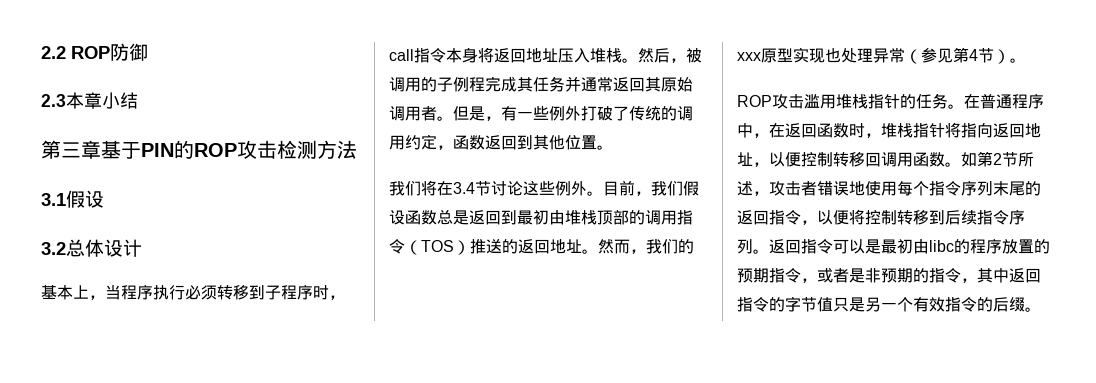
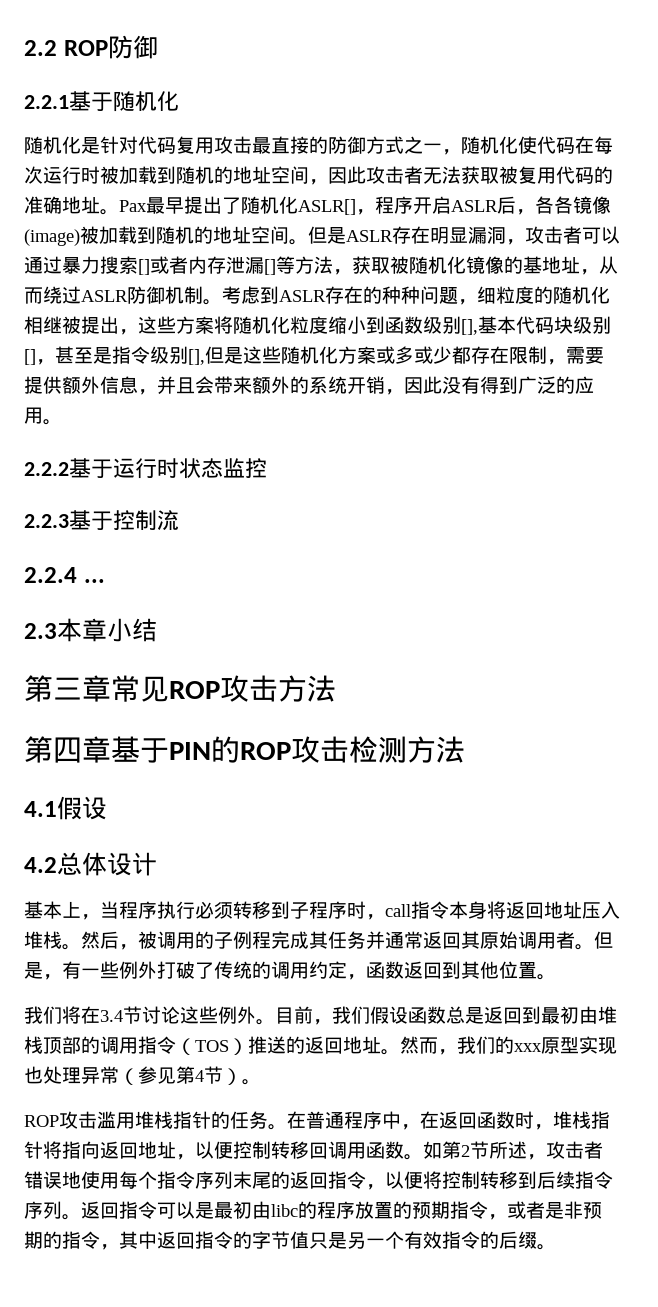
+ 2.2.1基于随机化
+ 随机化是针对代码复用攻击最直接的防御方式之一，随机化使代码在每次运行时被加载到随机的地址空间，因此攻击者无法获取被复用代码的准确地址。Pax最早提出了随机化ASLR[]，程序开启ASLR后，各各镜像(image)被加载到随机的地址空间。但是ASLR存在明显漏洞，攻击者可以通过暴力搜索[]或者内存泄漏[]等方法，获取被随机化镜像的基地址，从而绕过ASLR防御机制。考虑到ASLR存在的种种问题，细粒度的随机化相继被提出，这些方案将随机化粒度缩小到函数级别[],基本代码块级别[]，甚至是指令级别[],但是这些随机化方案或多或少都存在限制，需要提供额外信息，并且会带来额外的系统开销，因此没有得到广泛的应用。
+ 2.2.2基于运行时状态监控
+ 2.2.3基于控制流
+ 2.2.4 ...
  2.3本章小结
- 第三章基于PIN的ROP攻击检测方法
+ 第三章常见ROP攻击方法
+ 第四章基于PIN的ROP攻击检测方法
- 3.1假设
+ 4.1假设
- 3.2总体设计
+ 4.2总体设计

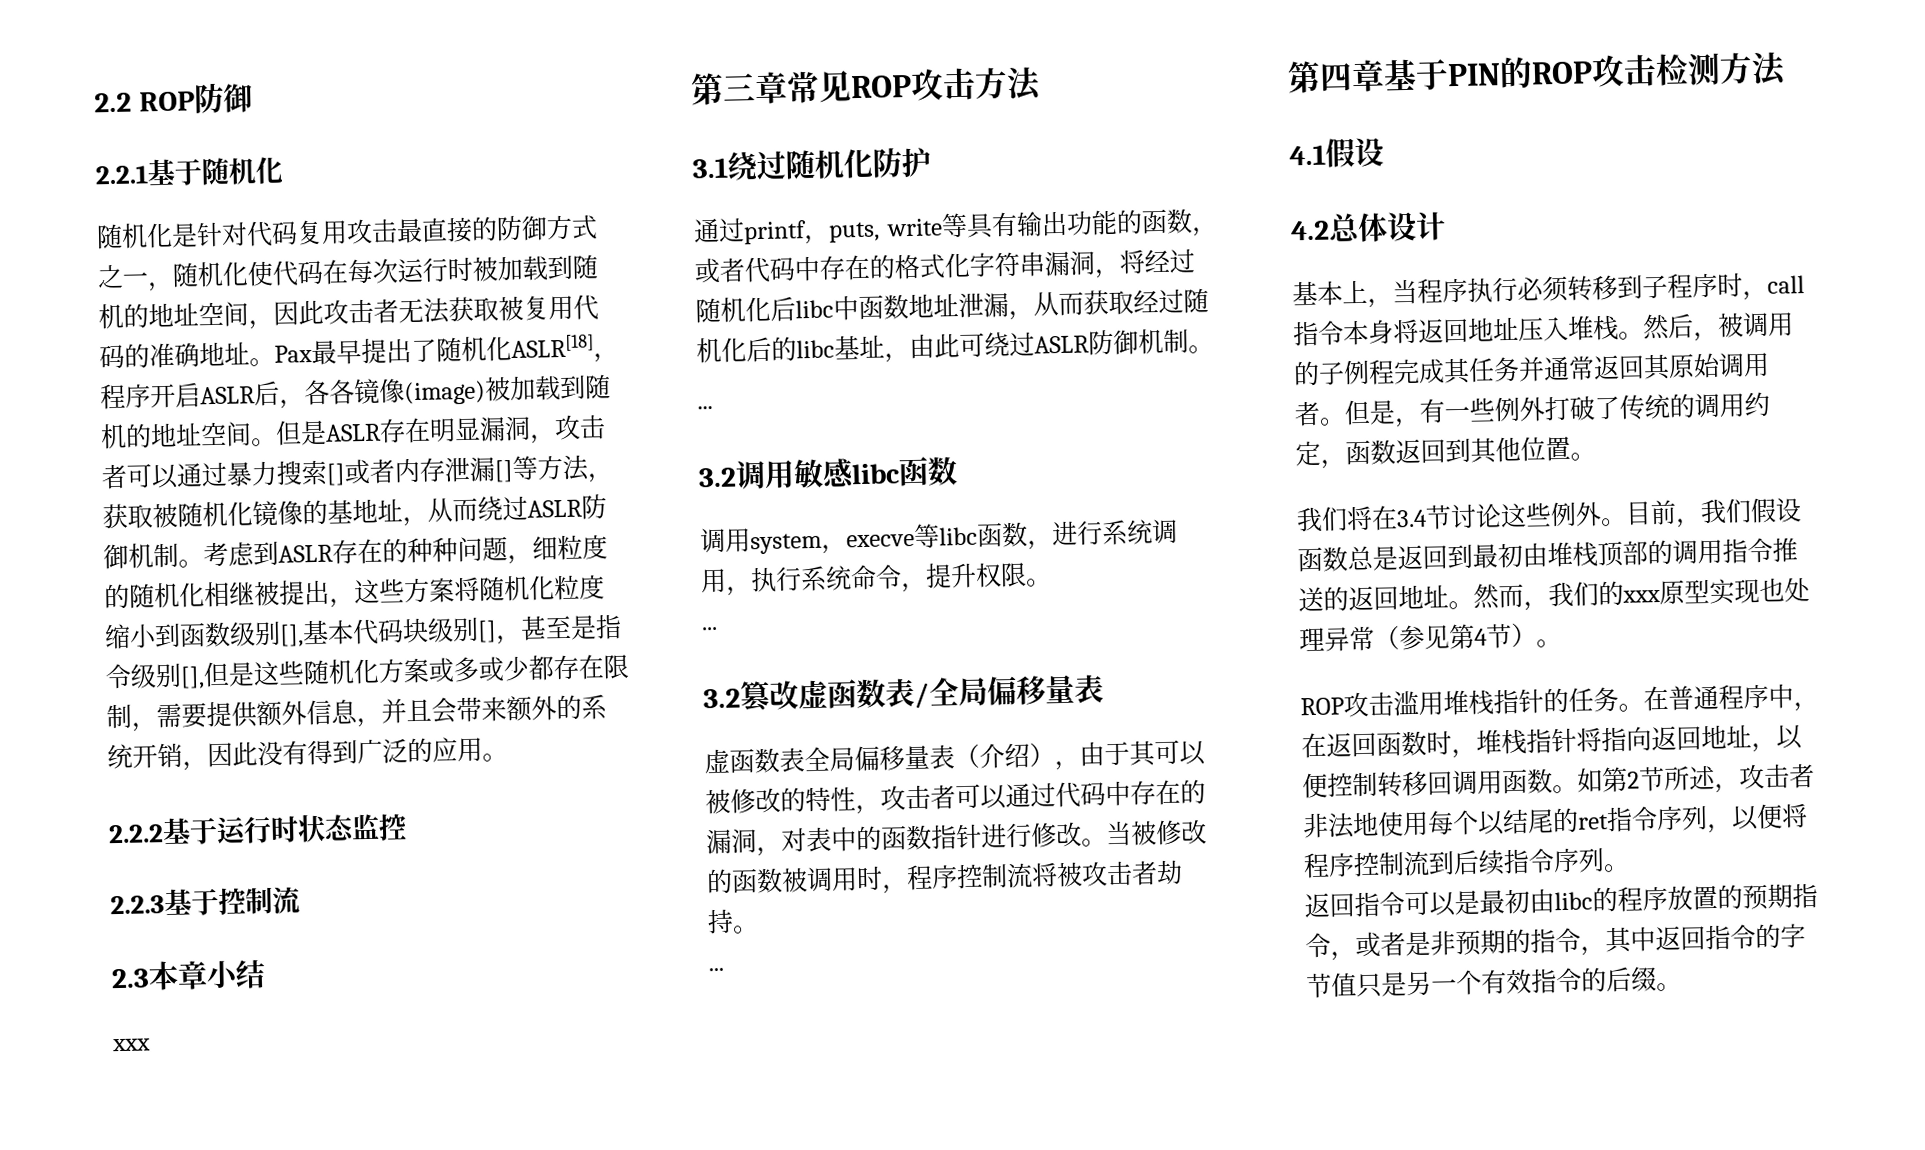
- Pax最早提出了随机化ASLR[]，程序开启ASLR后，各各镜像(image)被加载到随机的地址空间。
+ Pax最早提出了随机化ASLR[18]，程序开启ASLR后，各各镜像(image)被加载到随机的地址空间。
- 2.2.4 ...
  2.3本章小结
+ xxx
+ 3.1绕过随机化防护
+ 通过printf，puts, write等具有输出功能的函数，或者代码中存在的格式化字符串漏洞，将经过随机化后libc中函数地址泄漏，从而获取经过随机化后的libc基址，由此可绕过ASLR防御机制。
+ ...
+ 3.2调用敏感libc函数
+ 调用system，execve等libc函数，进行系统调用，执行系统命令，提升权限。
+ ...
+ 3.2篡改虚函数表/全局偏移量表
+ 虚函数表全局偏移量表（介绍），由于其可以被修改的特性，攻击者可以通过代码中存在的漏洞，对表中的函数指针进行修改。当被修改的函数被调用时，程序控制流将被攻击者劫持。
+ ...
- 目前，我们假设函数总是返回到最初由堆栈顶部的调用指令（TOS）推送的返回地址。
+ 目前，我们假设函数总是返回到最初由堆栈顶部的调用指令推送的返回地址。
- 如第2节所述，攻击者错误地使用每个指令序列末尾的返回指令，以便将控制转移到后续指令序列。返回指令可以是最初由libc的程序放置的预期指令，或者是非预期的指令，其中返回指令的字节值只是另一个有效指令的后缀。
+ 如第2节所述，攻击者非法地使用每个以结尾的ret指令序列，以便将程序控制流到后续指令序列。
+ 返回指令可以是最初由libc的程序放置的预期指令，或者是非预期的指令，其中返回指令的字节值只是另一个有效指令的后缀。

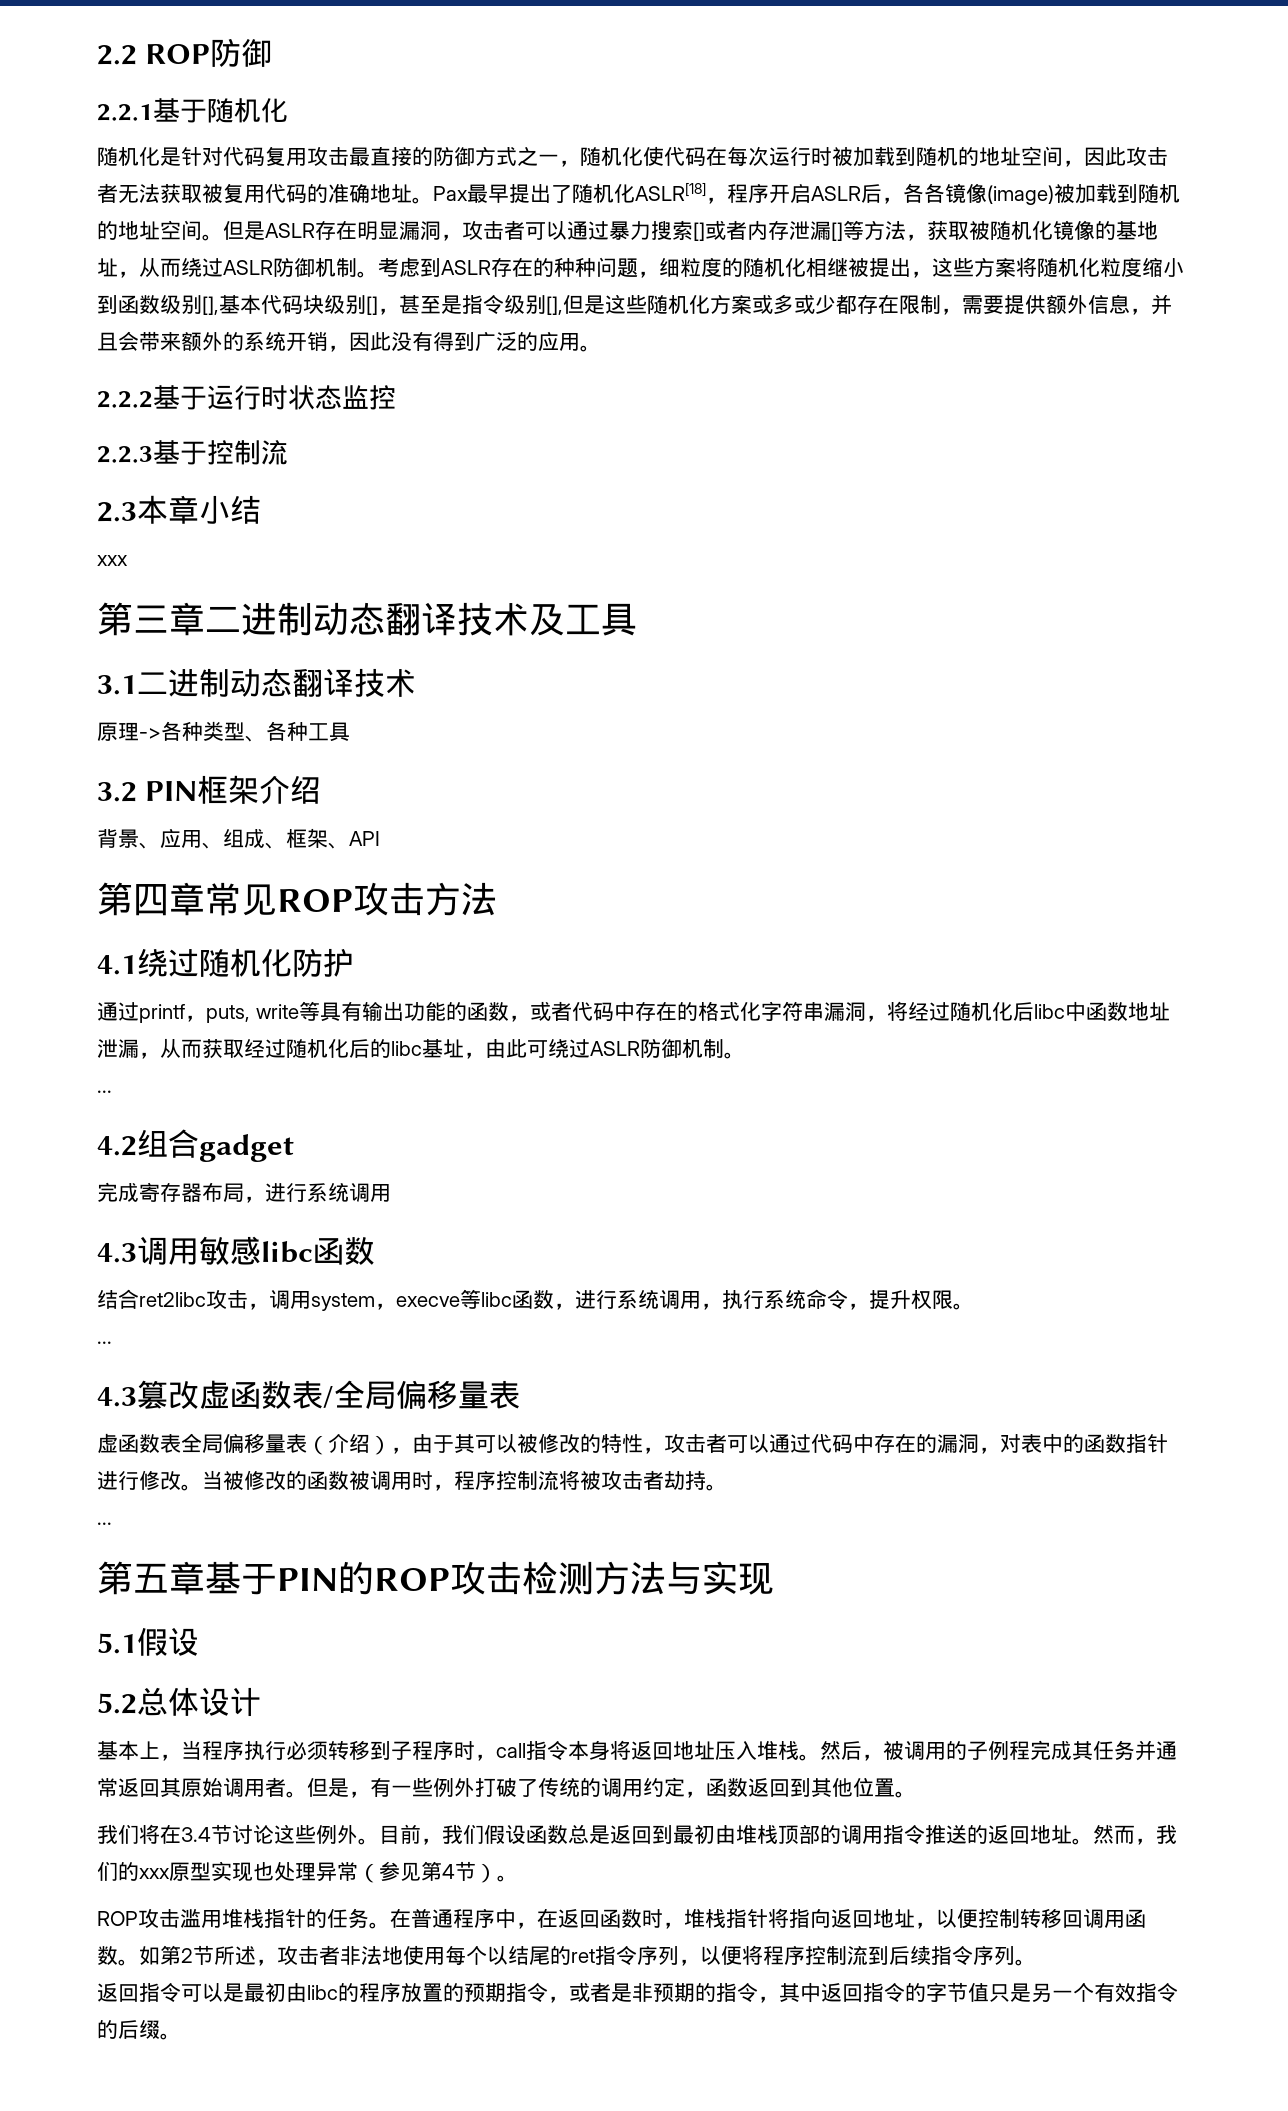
- 第三章常见ROP攻击方法
+ 第三章二进制动态翻译技术及工具
+ 3.1二进制动态翻译技术
+ 原理->各种类型、各种工具
+ 3.2 PIN框架介绍
+ 背景、应用、组成、框架、API
+ 第四章常见ROP攻击方法
- 3.1绕过随机化防护
+ 4.1绕过随机化防护
- 3.2调用敏感libc函数
+ 4.2组合gadget
+ 完成寄存器布局，进行系统调用
+ 4.3调用敏感libc函数
- 调用system，execve等libc函数，进行系统调用，执行系统命令，提升权限。
+ 结合ret2libc攻击，调用system，execve等libc函数，进行系统调用，执行系统命令，提升权限。
- 3.2篡改虚函数表/全局偏移量表
+ 4.3篡改虚函数表/全局偏移量表
- 第四章基于PIN的ROP攻击检测方法
- 4.1假设
+ 第五章基于PIN的ROP攻击检测方法与实现
+ 5.1假设
- 4.2总体设计
+ 5.2总体设计

